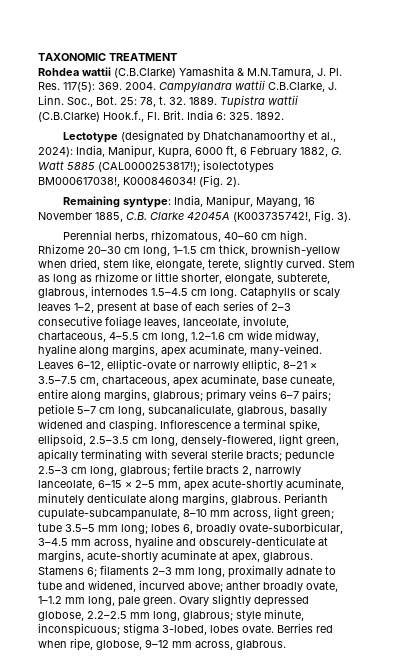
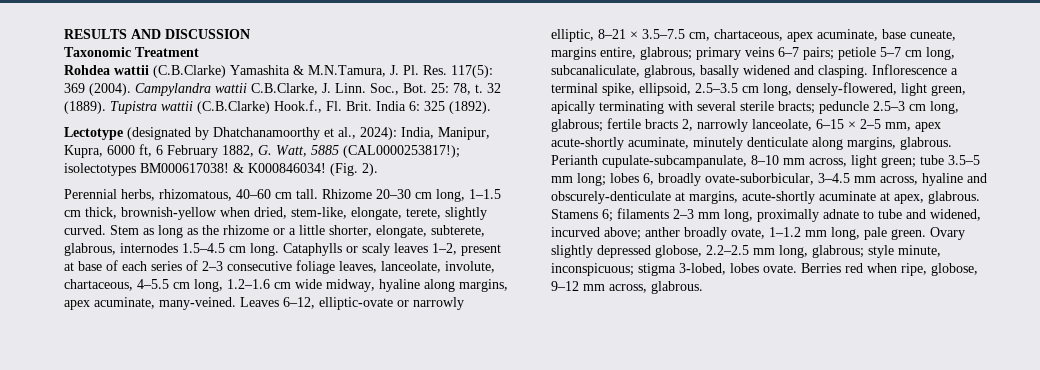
- TAXONOMIC TREATMENT
+ RESULTS AND DISCUSSION
+ Taxonomic Treatment
- Rohdea wattii (C.B.Clarke) Yamashita & M.N.Tamura, J. Pl. Res. 117(5): 369. 2004.
+ Rohdea wattii (C.B.Clarke) Yamashita & M.N.Tamura, J. Pl. Res. 117(5): 369 (2004).
- 32. 1889.
+ 32 (1889).
- India 6: 325. 1892.
+ India 6: 325 (1892).
- Lectotype (designated by Dhatchanamoorthy et al., 2024): India, Manipur, Kupra, 6000 ft, 6 February 1882, G. Watt 5885 (CAL0000253817!); isolectotypes BM000617038!, K000846034!
+ Lectotype (designated by Dhatchanamoorthy et al., 2024): India, Manipur, Kupra, 6000 ft, 6 February 1882, G. Watt, 5885 (CAL0000253817!); isolectotypes BM000617038! & K000846034!
- Remaining syntype: India, Manipur, Mayang, 16 November 1885, C.B. Clarke 42045A (K003735742!, Fig. 3).
- Perennial herbs, rhizomatous, 40–60 cm high.
+ Perennial herbs, rhizomatous, 40–60 cm tall.
- Rhizome 20–30 cm long, 1–1.5 cm thick, brownish-yellow when dried, stem like, elongate, terete, slightly curved.
+ Rhizome 20–30 cm long, 1–1.5 cm thick, brownish-yellow when dried, stem-like, elongate, terete, slightly curved.
- Stem as long as rhizome or little shorter, elongate, subterete, glabrous, internodes 1.5–4.5 cm long.
+ Stem as long as the rhizome or a little shorter, elongate, subterete, glabrous, internodes 1.5–4.5 cm long.
- Leaves 6–12, elliptic-ovate or narrowly elliptic, 8–21 × 3.5–7.5 cm, chartaceous, apex acuminate, base cuneate, entire along margins, glabrous; primary veins 6–7 pairs; petiole 5–7 cm long, subcanaliculate, glabrous, basally widened and clasping.
+ Leaves 6–12, elliptic-ovate or narrowly elliptic, 8–21 × 3.5–7.5 cm, chartaceous, apex acuminate, base cuneate, margins entire, glabrous; primary veins 6–7 pairs; petiole 5–7 cm long, subcanaliculate, glabrous, basally widened and clasping.

